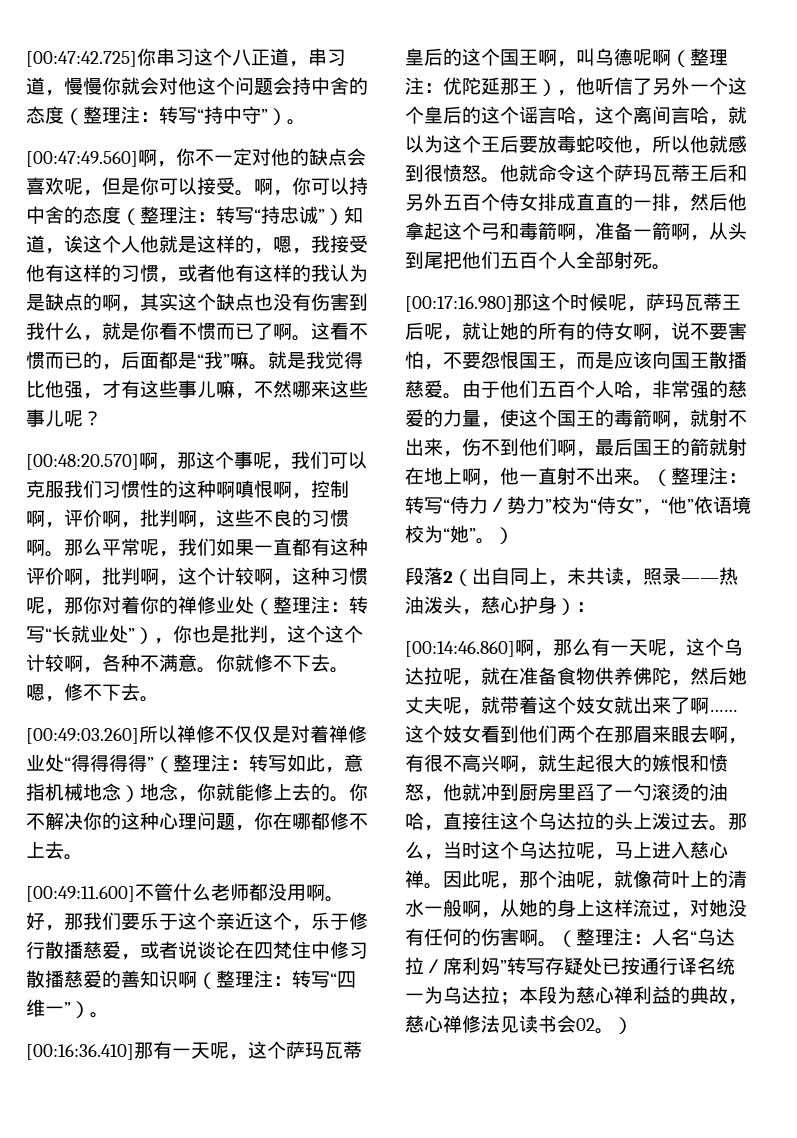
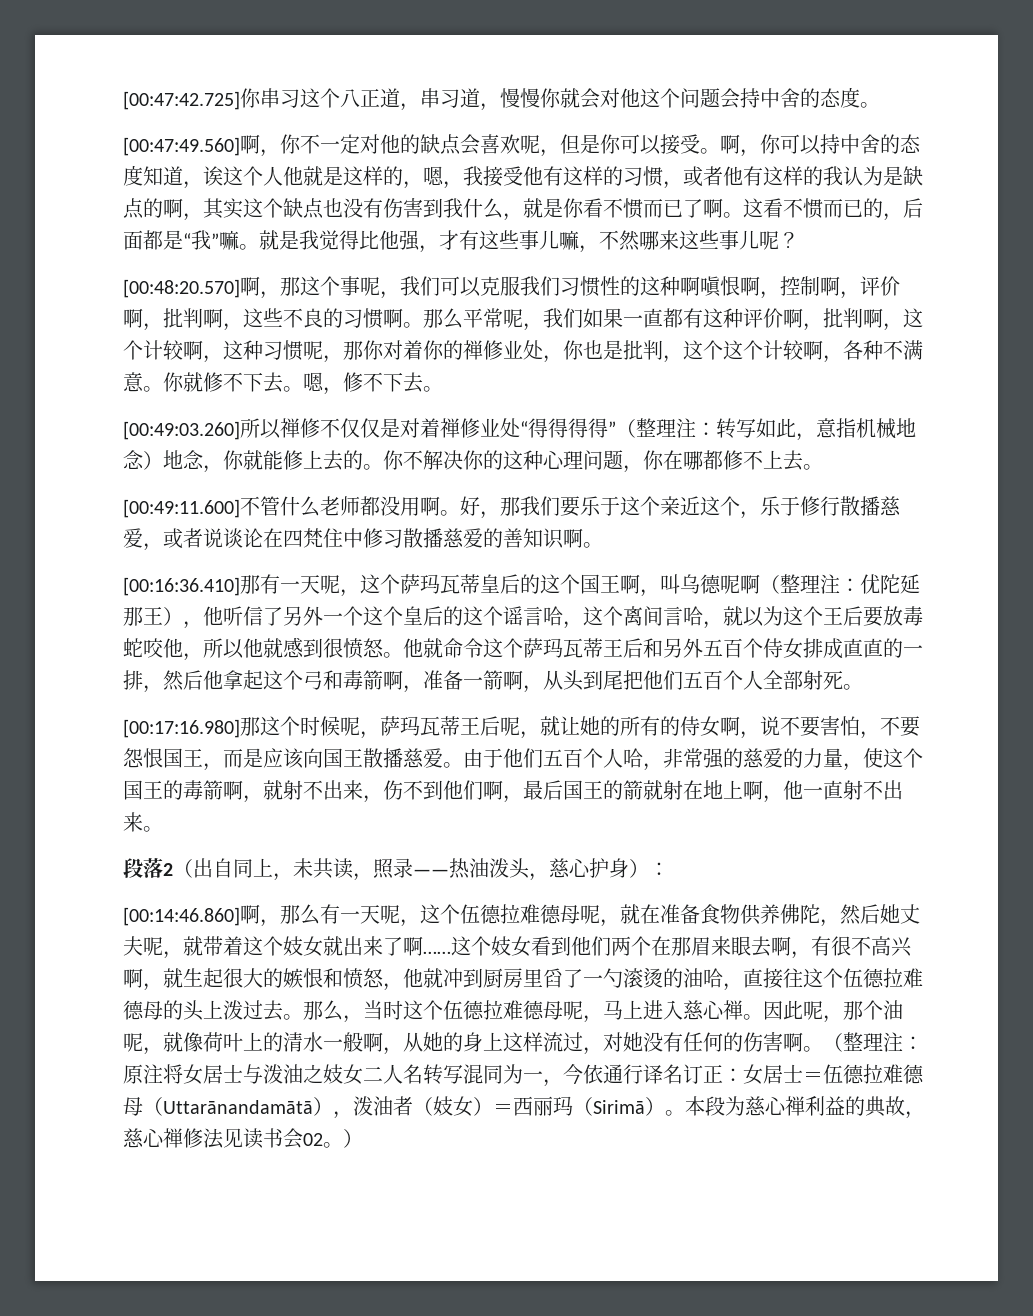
- [00:47:42.725]你串习这个八正道，串习道，慢慢你就会对他这个问题会持中舍的态度（整理注：转写“持中守”）。
+ [00:47:42.725]你串习这个八正道，串习道，慢慢你就会对他这个问题会持中舍的态度。
- 啊，你可以持中舍的态度（整理注：转写“持忠诚”）知道，诶这个人他就是这样的，嗯，我接受他有这样的习惯，或者他有这样的我认为是缺点的啊，其实这个缺点也没有伤害到我什么，就是你看不惯而已了啊。
+ 啊，你可以持中舍的态度知道，诶这个人他就是这样的，嗯，我接受他有这样的习惯，或者他有这样的我认为是缺点的啊，其实这个缺点也没有伤害到我什么，就是你看不惯而已了啊。
- 那么平常呢，我们如果一直都有这种评价啊，批判啊，这个计较啊，这种习惯呢，那你对着你的禅修业处（整理注：转写“长就业处”），你也是批判，这个这个计较啊，各种不满意。
+ 那么平常呢，我们如果一直都有这种评价啊，批判啊，这个计较啊，这种习惯呢，那你对着你的禅修业处，你也是批判，这个这个计较啊，各种不满意。
- 好，那我们要乐于这个亲近这个，乐于修行散播慈爱，或者说谈论在四梵住中修习散播慈爱的善知识啊（整理注：转写“四维一”）。
+ 好，那我们要乐于这个亲近这个，乐于修行散播慈爱，或者说谈论在四梵住中修习散播慈爱的善知识啊。
- （整理注：转写“侍力／势力”校为“侍女”，“他”依语境校为“她”。）
- [00:14:46.860]啊，那么有一天呢，这个乌达拉呢，就在准备食物供养佛陀，然后她丈夫呢，就带着这个妓女就出来了啊……
+ [00:14:46.860]啊，那么有一天呢，这个伍德拉难德母呢，就在准备食物供养佛陀，然后她丈夫呢，就带着这个妓女就出来了啊……
- 这个妓女看到他们两个在那眉来眼去啊，有很不高兴啊，就生起很大的嫉恨和愤怒，他就冲到厨房里舀了一勺滚烫的油哈，直接往这个乌达拉的头上泼过去。
+ 这个妓女看到他们两个在那眉来眼去啊，有很不高兴啊，就生起很大的嫉恨和愤怒，他就冲到厨房里舀了一勺滚烫的油哈，直接往这个伍德拉难德母的头上泼过去。
- 那么，当时这个乌达拉呢，马上进入慈心禅。
+ 那么，当时这个伍德拉难德母呢，马上进入慈心禅。
- （整理注：人名“乌达拉／席利妈”转写存疑处已按通行译名统一为乌达拉；本段为慈心禅利益的典故，慈心禅修法见读书会02。）
+ （整理注：原注将女居士与泼油之妓女二人名转写混同为一，今依通行译名订正：女居士＝伍德拉难德母（Uttarānandamātā），泼油者（妓女）＝西丽玛（Sirimā）。本段为慈心禅利益的典故，慈心禅修法见读书会02。）

